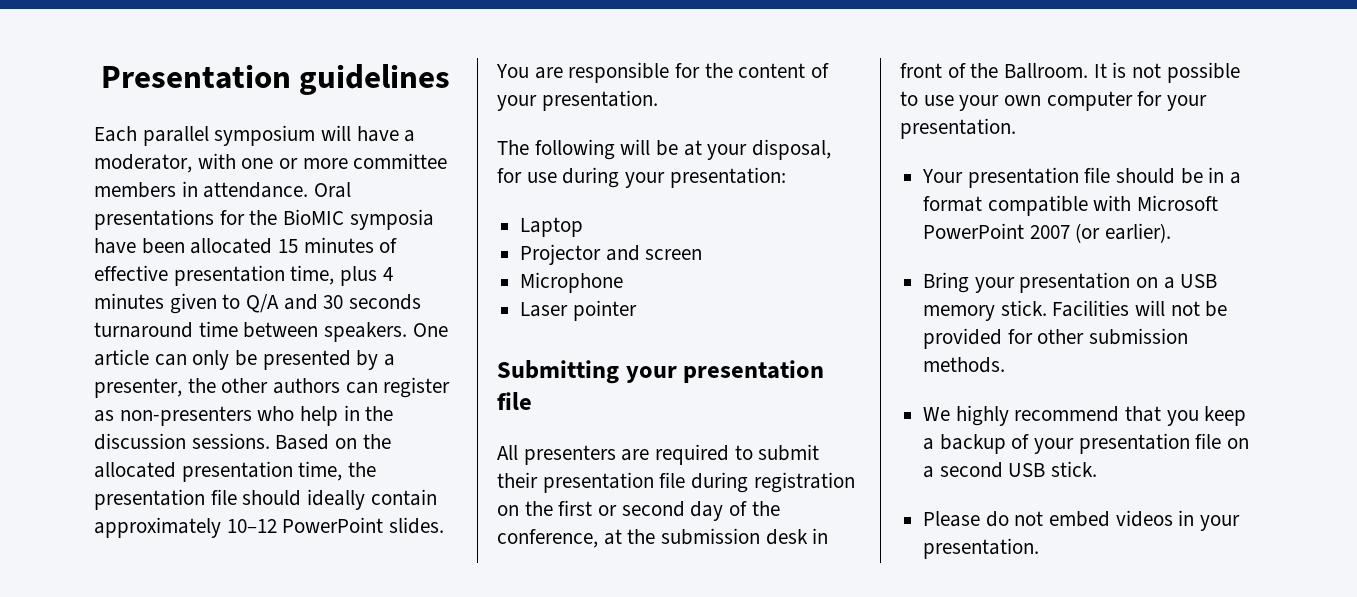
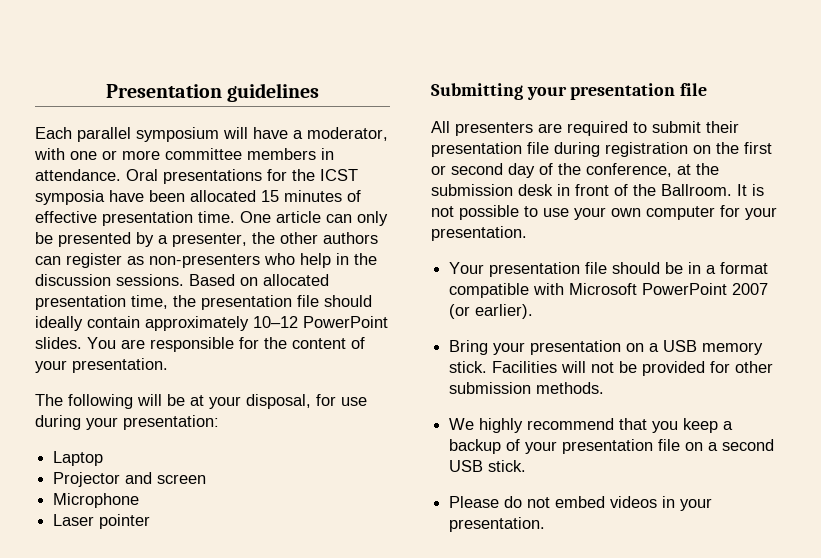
- Oral presentations for the BioMIC symposia have been allocated 15 minutes of effective presentation time, plus 4 minutes given to Q/A and 30 seconds turnaround time between speakers.
+ Oral presentations for the ICST symposia have been allocated 15 minutes of effective presentation time.
- Based on the allocated presentation time, the presentation file should ideally contain approximately 10–12 PowerPoint slides.
+ Based on allocated presentation time, the presentation file should ideally contain approximately 10–12 PowerPoint slides.

